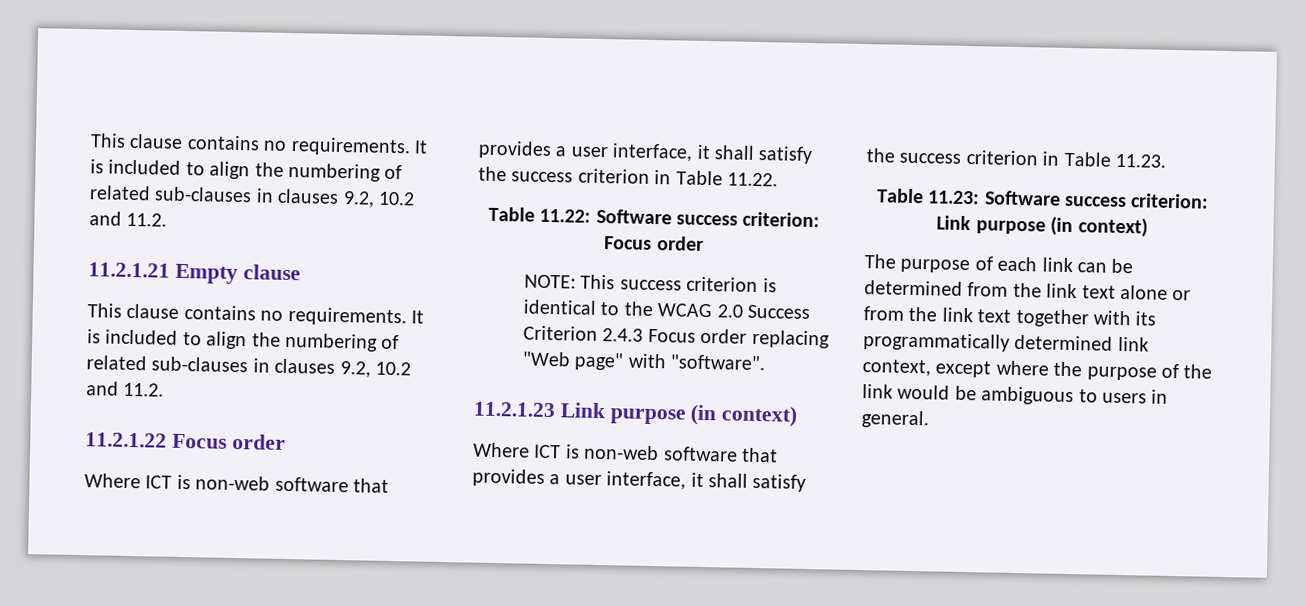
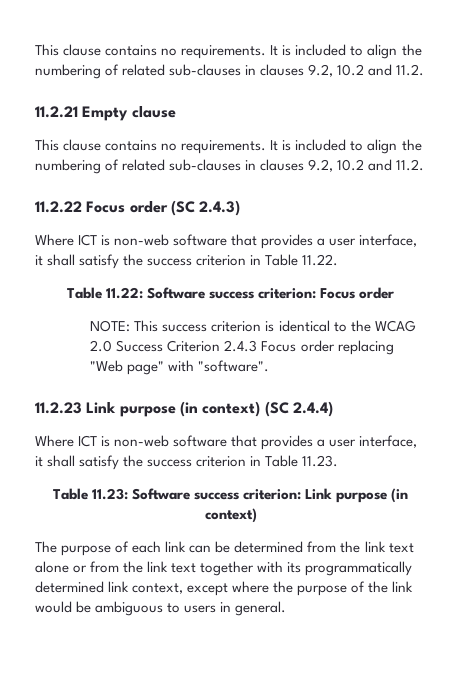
- 11.2.1.21 Empty clause
+ 11.2.21 Empty clause
- 11.2.1.22 Focus order
+ 11.2.22 Focus order (SC 2.4.3)
- 11.2.1.23 Link purpose (in context)
+ 11.2.23 Link purpose (in context) (SC 2.4.4)

